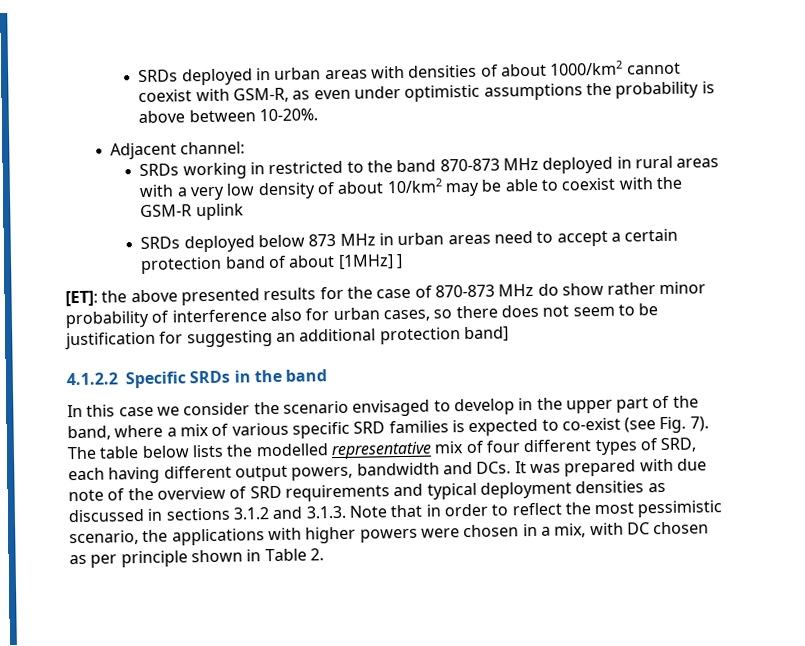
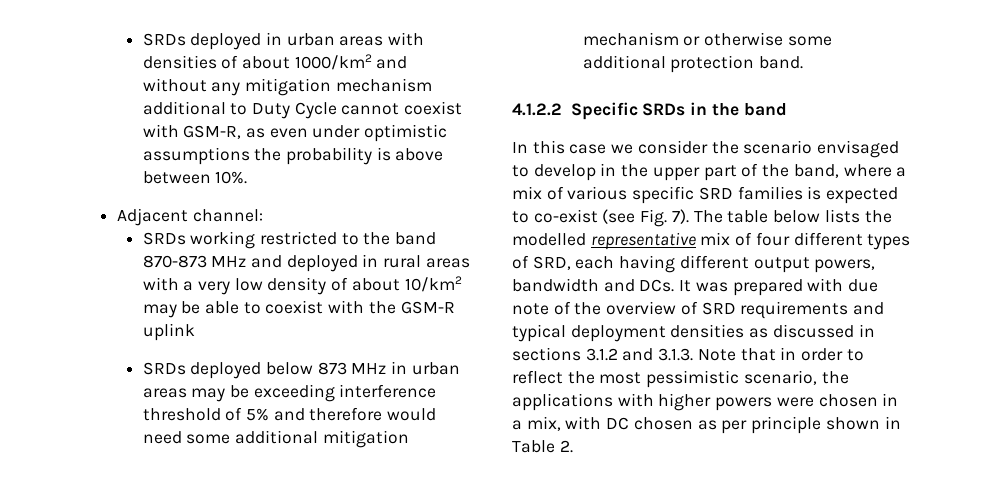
- SRDs deployed in urban areas with densities of about 1000/km2 cannot coexist with GSM-R, as even under optimistic assumptions the probability is above between 10-20%.
+ SRDs deployed in urban areas with densities of about 1000/km2 and without any mitigation mechanism additional to Duty Cycle cannot coexist with GSM-R, as even under optimistic assumptions the probability is above between 10%.
- SRDs working in restricted to the band 870-873 MHz deployed in rural areas with a very low density of about 10/km2 may be able to coexist with the GSM-R uplink
+ SRDs working restricted to the band 870-873 MHz and deployed in rural areas with a very low density of about 10/km2 may be able to coexist with the GSM-R uplink
- SRDs deployed below 873 MHz in urban areas need to accept a certain protection band of about [1MHz] ]
- [ET]: the above presented results for the case of 870-873 MHz do show rather minor probability of interference also for urban cases, so there does not seem to be justification for suggesting an additional protection band]
+ SRDs deployed below 873 MHz in urban areas may be exceeding interference threshold of 5% and therefore would need some additional mitigation mechanism or otherwise some additional protection band.

